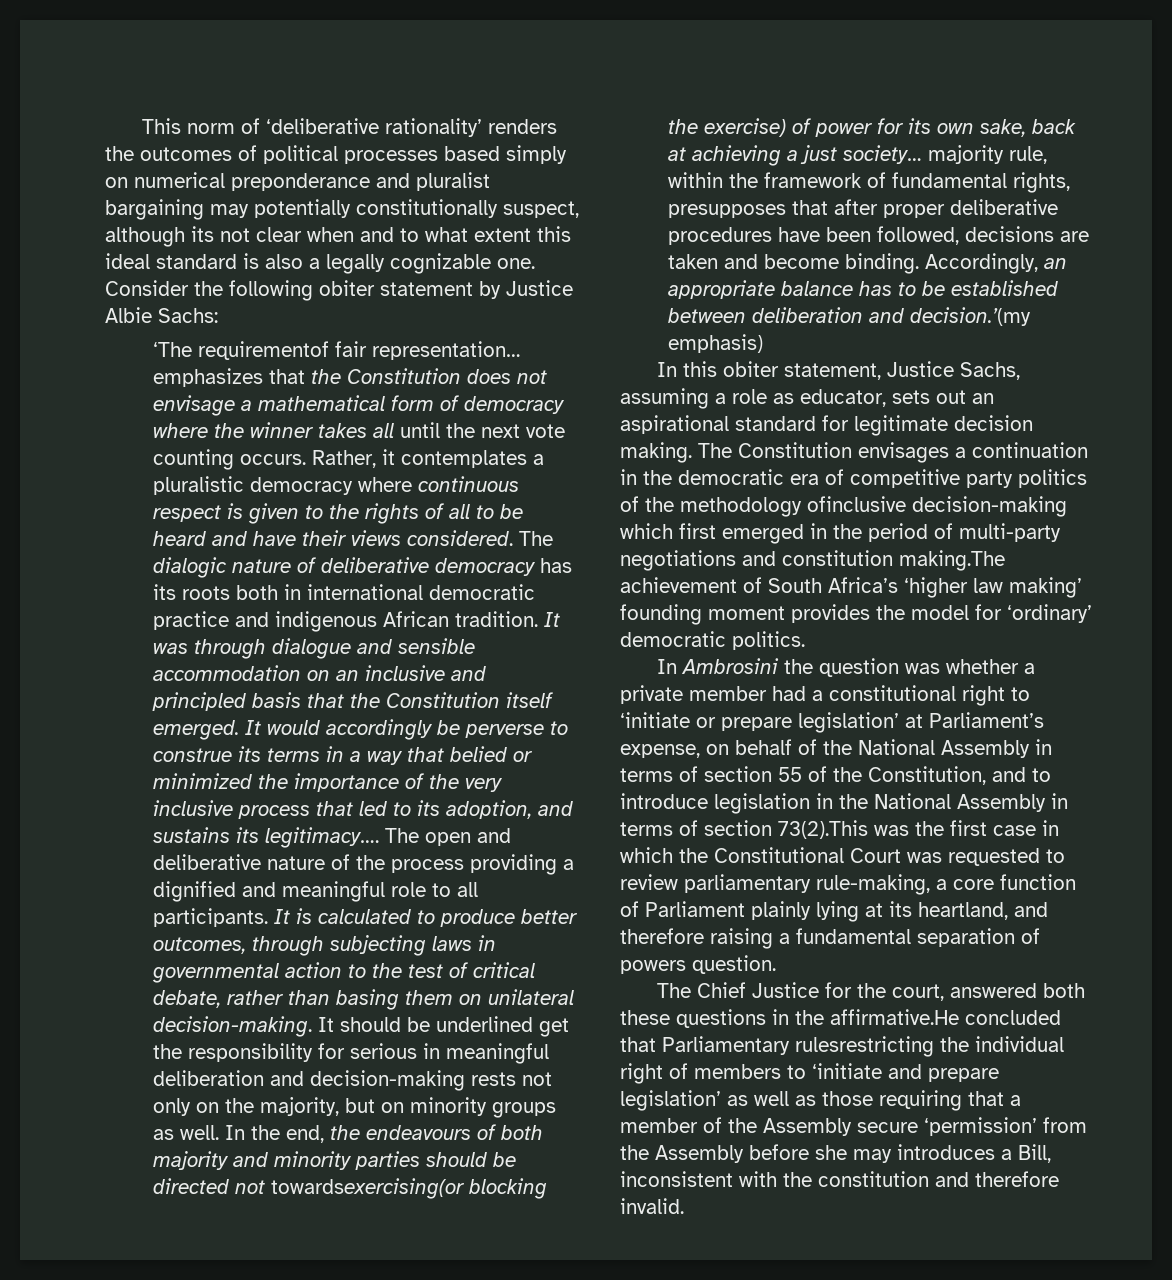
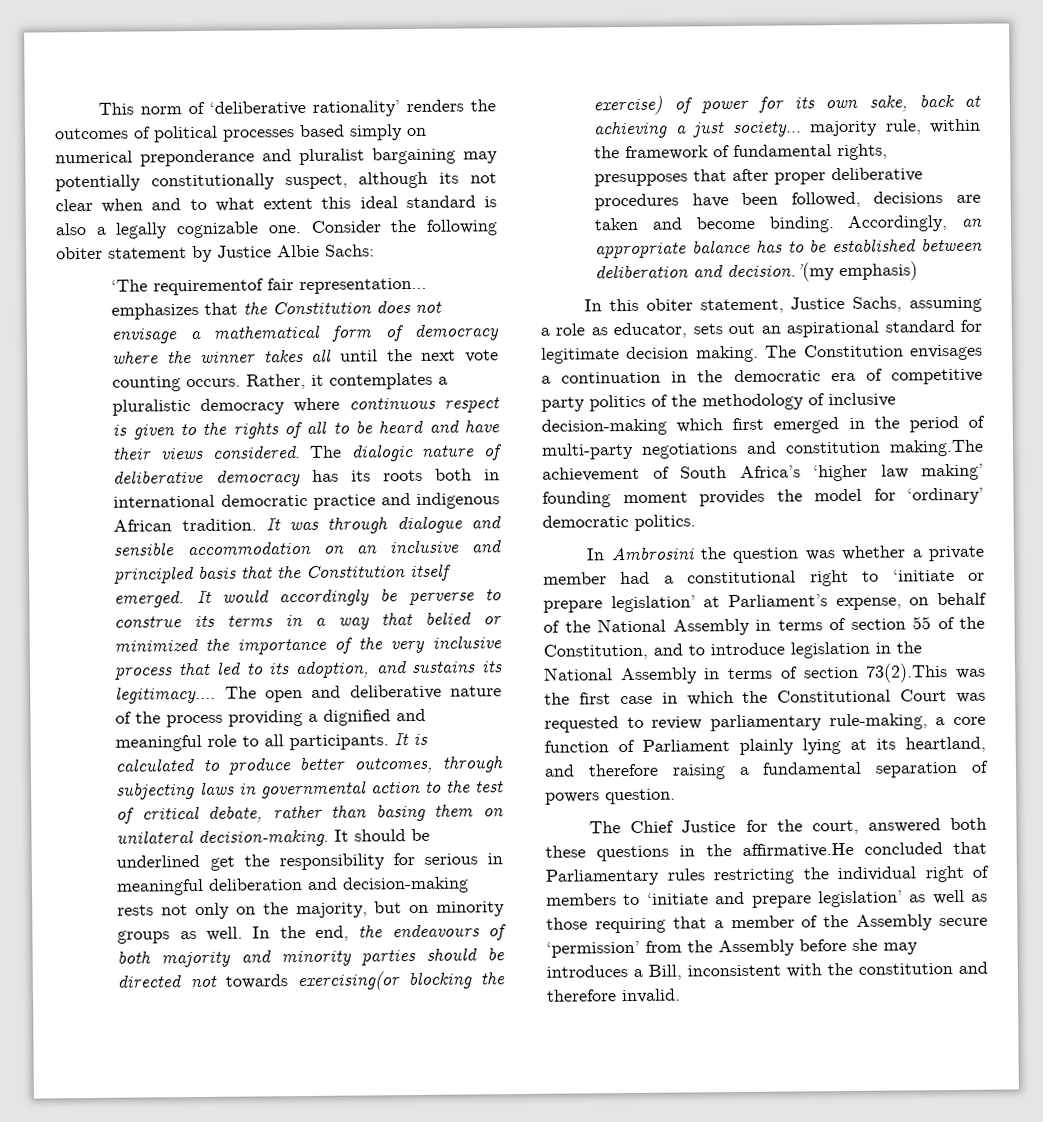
- In the end, the endeavours of both majority and minority parties should be directed not towardsexercising(or blocking the exercise) of power for its own sake, back at achieving a just society… majority rule, within the framework of fundamental rights, presupposes that after proper deliberative procedures have been followed, decisions are taken and become binding.
+ In the end, the endeavours of both majority and minority parties should be directed not towards exercising(or blocking the exercise) of power for its own sake, back at achieving a just society… majority rule, within the framework of fundamental rights, presupposes that after proper deliberative procedures have been followed, decisions are taken and become binding.
- The Constitution envisages a continuation in the democratic era of competitive party politics of the methodology ofinclusive decision-making which first emerged in the period of multi-party negotiations and constitution making.The achievement of South Africa’s ‘higher law making’ founding moment provides the model for ‘ordinary’ democratic politics.
+ The Constitution envisages a continuation in the democratic era of competitive party politics of the methodology of inclusive decision-making which first emerged in the period of multi-party negotiations and constitution making.The achievement of South Africa’s ‘higher law making’ founding moment provides the model for ‘ordinary’ democratic politics.
- The Chief Justice for the court, answered both these questions in the affirmative.He concluded that Parliamentary rulesrestricting the individual right of members to ‘initiate and prepare legislation’ as well as those requiring that a member of the Assembly secure ‘permission’ from the Assembly before she may introduces a Bill, inconsistent with the constitution and therefore invalid.
+ The Chief Justice for the court, answered both these questions in the affirmative.He concluded that Parliamentary rules restricting the individual right of members to ‘initiate and prepare legislation’ as well as those requiring that a member of the Assembly secure ‘permission’ from the Assembly before she may introduces a Bill, inconsistent with the constitution and therefore invalid.

